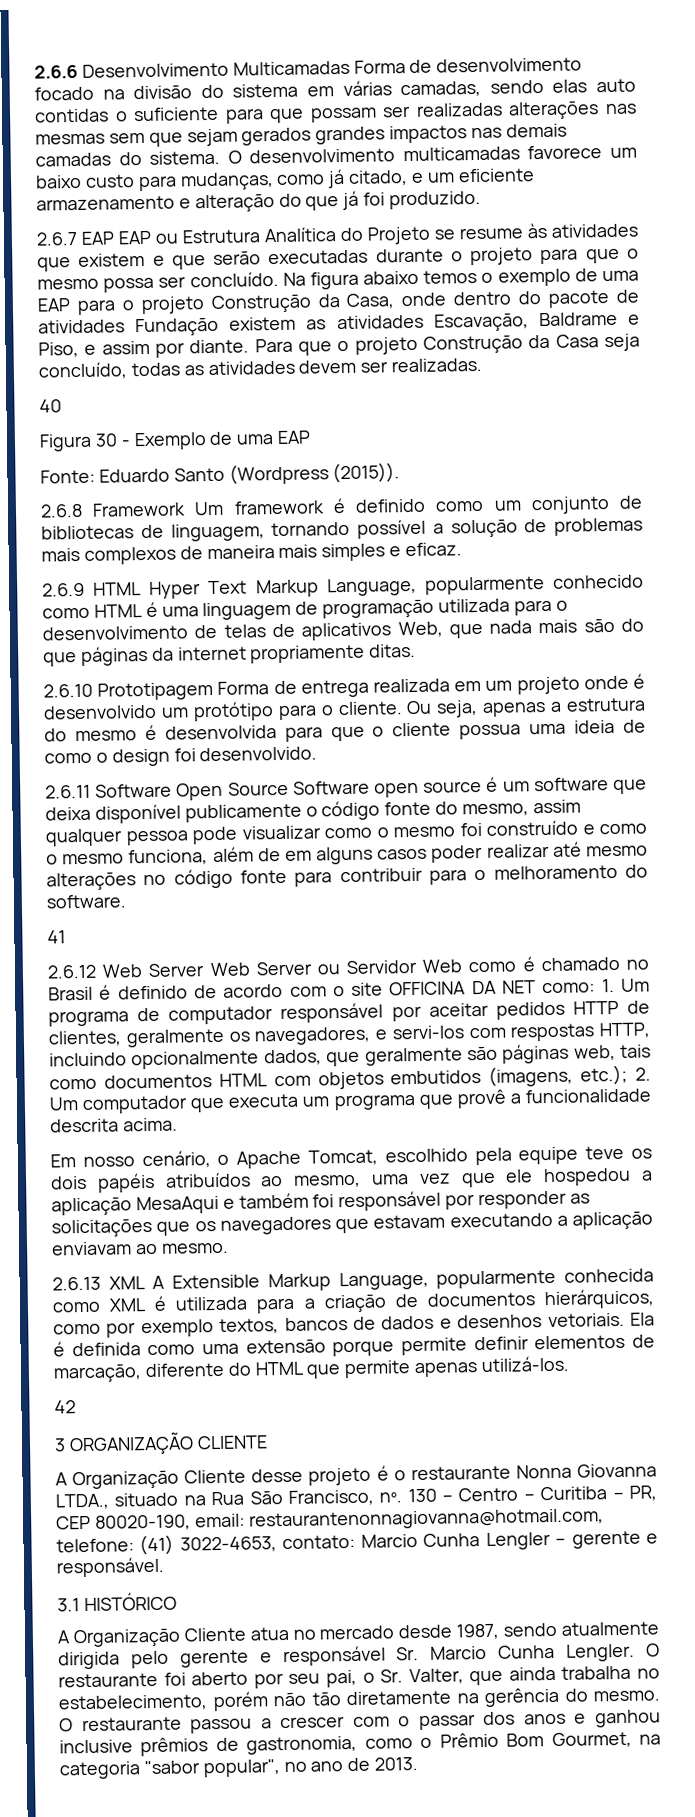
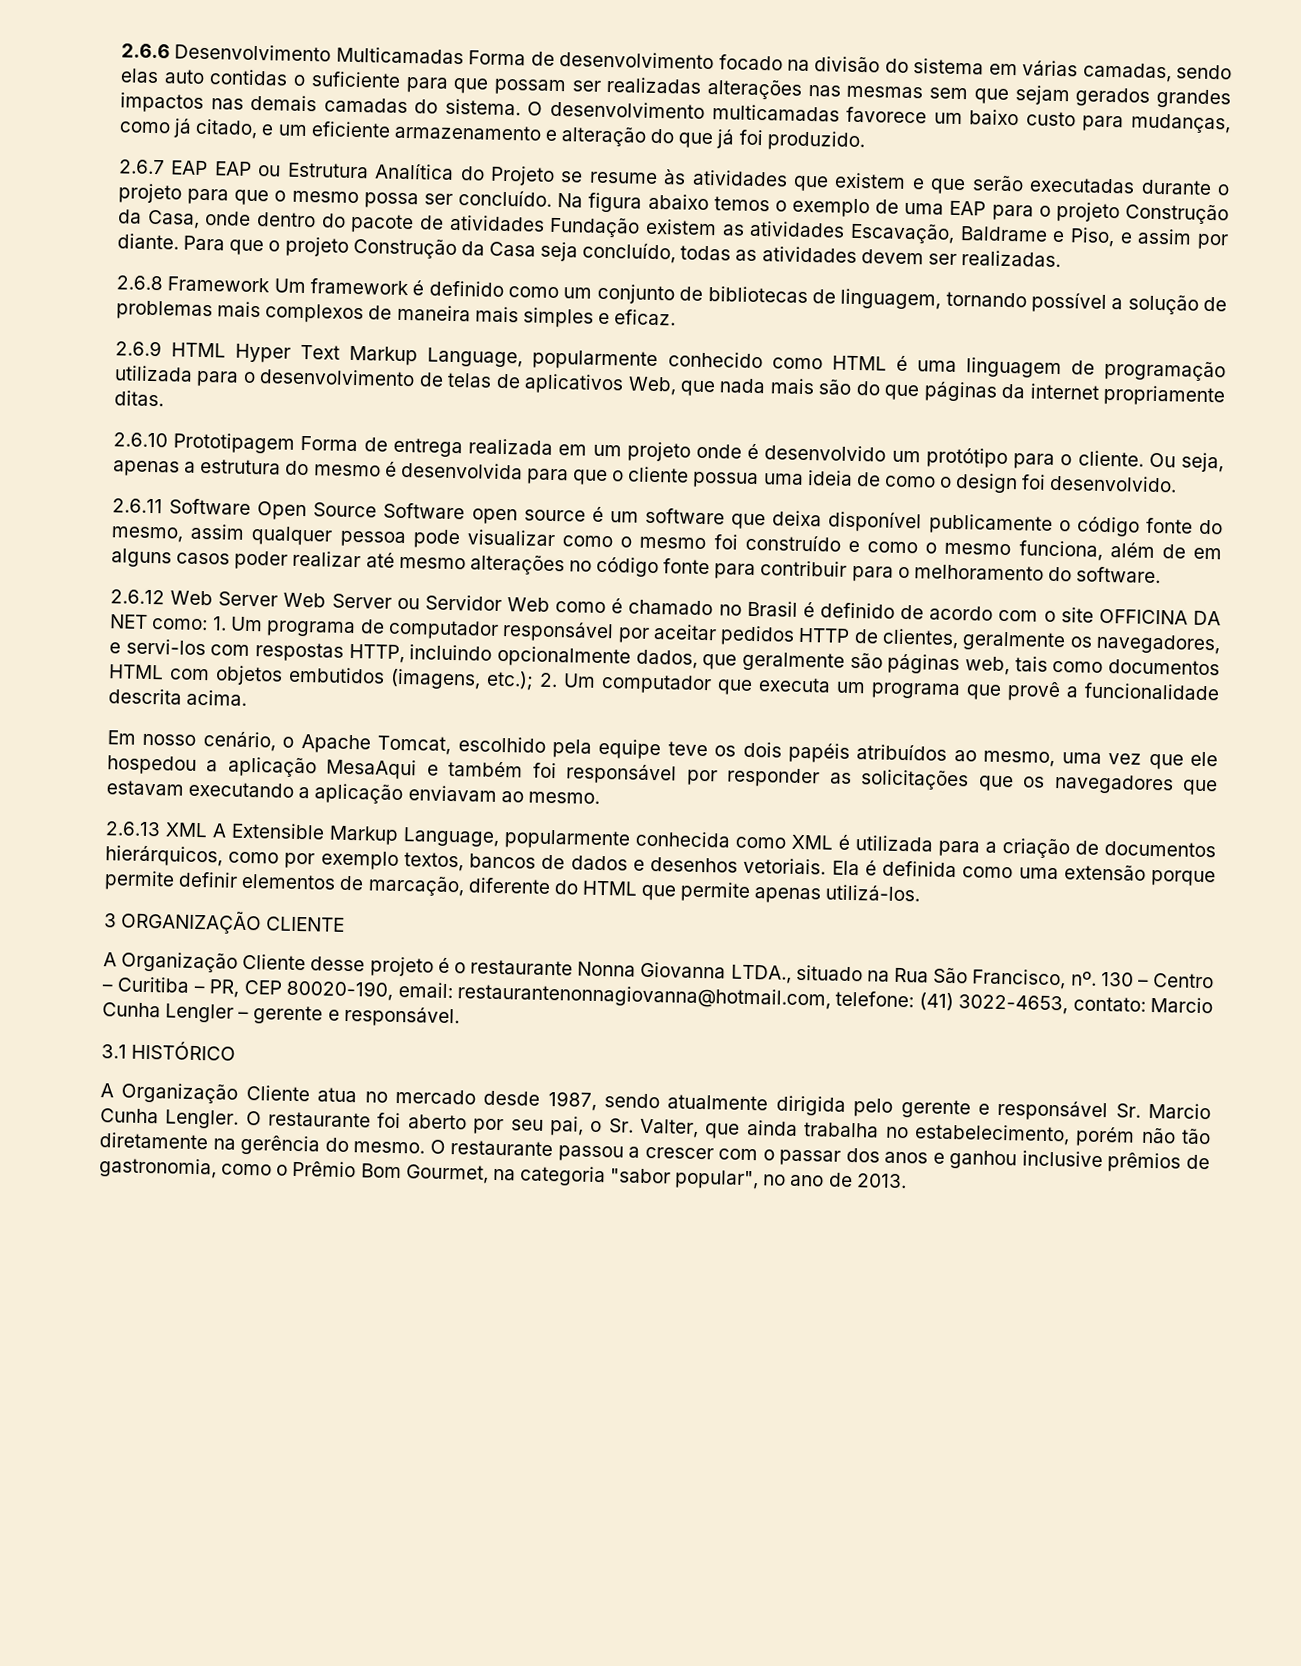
- 40
- Figura 30 - Exemplo de uma EAP
- Fonte: Eduardo Santo (Wordpress (2015)).
- 41
- 42

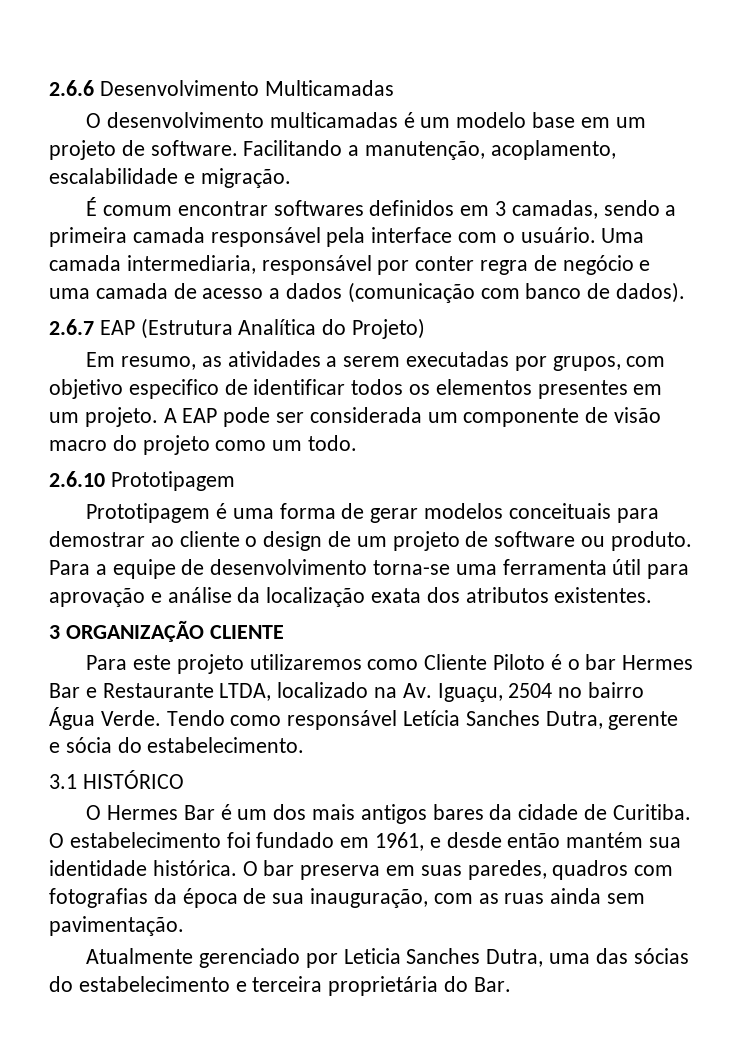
- 2.6.6 Desenvolvimento Multicamadas Forma de desenvolvimento focado na divisão do sistema em várias camadas, sendo elas auto contidas o suficiente para que possam ser realizadas alterações nas mesmas sem que sejam gerados grandes impactos nas demais camadas do sistema. O desenvolvimento multicamadas favorece um baixo custo para mudanças, como já citado, e um eficiente armazenamento e alteração do que já foi produzido.
- 2.6.7 EAP EAP ou Estrutura Analítica do Projeto se resume às atividades que existem e que serão executadas durante o projeto para que o mesmo possa ser concluído. Na figura abaixo temos o exemplo de uma EAP para o projeto Construção da Casa, onde dentro do pacote de atividades Fundação existem as atividades Escavação, Baldrame e Piso, e assim por diante. Para que o projeto Construção da Casa seja concluído, todas as atividades devem ser realizadas.
- 2.6.8 Framework Um framework é definido como um conjunto de bibliotecas de linguagem, tornando possível a solução de problemas mais complexos de maneira mais simples e eficaz.
- 2.6.9 HTML Hyper Text Markup Language, popularmente conhecido como HTML é uma linguagem de programação utilizada para o desenvolvimento de telas de aplicativos Web, que nada mais são do que páginas da internet propriamente ditas.
- 2.6.10 Prototipagem Forma de entrega realizada em um projeto onde é desenvolvido um protótipo para o cliente. Ou seja, apenas a estrutura do mesmo é desenvolvida para que o cliente possua uma ideia de como o design foi desenvolvido.
- 2.6.11 Software Open Source Software open source é um software que deixa disponível publicamente o código fonte do mesmo, assim qualquer pessoa pode visualizar como o mesmo foi construído e como o mesmo funciona, além de em alguns casos poder realizar até mesmo alterações no código fonte para contribuir para o melhoramento do software.
- 2.6.12 Web Server Web Server ou Servidor Web como é chamado no Brasil é definido de acordo com o site OFFICINA DA NET como: 1. Um programa de computador responsável por aceitar pedidos HTTP de clientes, geralmente os navegadores, e servi-los com respostas HTTP, incluindo opcionalmente dados, que geralmente são páginas web, tais como documentos HTML com objetos embutidos (imagens, etc.); 2. Um computador que executa um programa que provê a funcionalidade descrita acima.
- Em nosso cenário, o Apache Tomcat, escolhido pela equipe teve os dois papéis atribuídos ao mesmo, uma vez que ele hospedou a aplicação MesaAqui e também foi responsável por responder as solicitações que os navegadores que estavam executando a aplicação enviavam ao mesmo.
- 2.6.13 XML A Extensible Markup Language, popularmente conhecida como XML é utilizada para a criação de documentos hierárquicos, como por exemplo textos, bancos de dados e desenhos vetoriais. Ela é definida como uma extensão porque permite definir elementos de marcação, diferente do HTML que permite apenas utilizá-los.
+ 2.6.6 Desenvolvimento Multicamadas
+ O desenvolvimento multicamadas é um modelo base em um projeto de software. Facilitando a manutenção, acoplamento, escalabilidade e migração.
+ É comum encontrar softwares definidos em 3 camadas, sendo a primeira camada responsável pela interface com o usuário. Uma camada intermediaria, responsável por conter regra de negócio e uma camada de acesso a dados (comunicação com banco de dados).
+ 2.6.7 EAP (Estrutura Analítica do Projeto)
+ Em resumo, as atividades a serem executadas por grupos, com objetivo especifico de identificar todos os elementos presentes em um projeto. A EAP pode ser considerada um componente de visão macro do projeto como um todo.
+ 2.6.10 Prototipagem
+ Prototipagem é uma forma de gerar modelos conceituais para demostrar ao cliente o design de um projeto de software ou produto. Para a equipe de desenvolvimento torna-se uma ferramenta útil para aprovação e análise da localização exata dos atributos existentes.
  3 ORGANIZAÇÃO CLIENTE
- A Organização Cliente desse projeto é o restaurante Nonna Giovanna LTDA., situado na Rua São Francisco, nº. 130 – Centro – Curitiba – PR, CEP 80020-190, email: restaurantenonnagiovanna@hotmail.com, telefone: (41) 3022-4653, contato: Marcio Cunha Lengler – gerente e responsável.
+ Para este projeto utilizaremos como Cliente Piloto é o bar Hermes Bar e Restaurante LTDA, localizado na Av. Iguaçu, 2504 no bairro Água Verde. Tendo como responsável Letícia Sanches Dutra, gerente e sócia do estabelecimento.
  3.1 HISTÓRICO
- A Organização Cliente atua no mercado desde 1987, sendo atualmente dirigida pelo gerente e responsável Sr. Marcio Cunha Lengler. O restaurante foi aberto por seu pai, o Sr. Valter, que ainda trabalha no estabelecimento, porém não tão diretamente na gerência do mesmo. O restaurante passou a crescer com o passar dos anos e ganhou inclusive prêmios de gastronomia, como o Prêmio Bom Gourmet, na categoria "sabor popular", no ano de 2013.
+ O Hermes Bar é um dos mais antigos bares da cidade de Curitiba. O estabelecimento foi fundado em 1961, e desde então mantém sua identidade histórica. O bar preserva em suas paredes, quadros com fotografias da época de sua inauguração, com as ruas ainda sem pavimentação.
+ Atualmente gerenciado por Leticia Sanches Dutra, uma das sócias do estabelecimento e terceira proprietária do Bar.

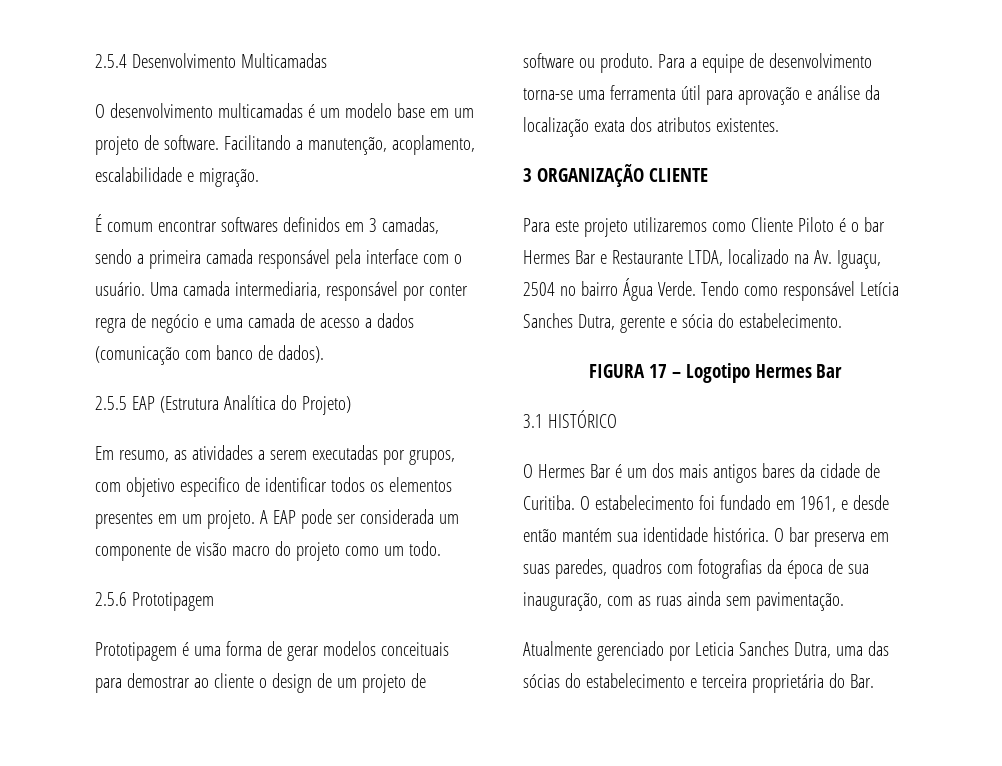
- 2.6.6 Desenvolvimento Multicamadas
+ 2.5.4 Desenvolvimento Multicamadas
- 2.6.7 EAP (Estrutura Analítica do Projeto)
+ 2.5.5 EAP (Estrutura Analítica do Projeto)
- 2.6.10 Prototipagem
+ 2.5.6 Prototipagem
+ FIGURA 17 – Logotipo Hermes Bar

